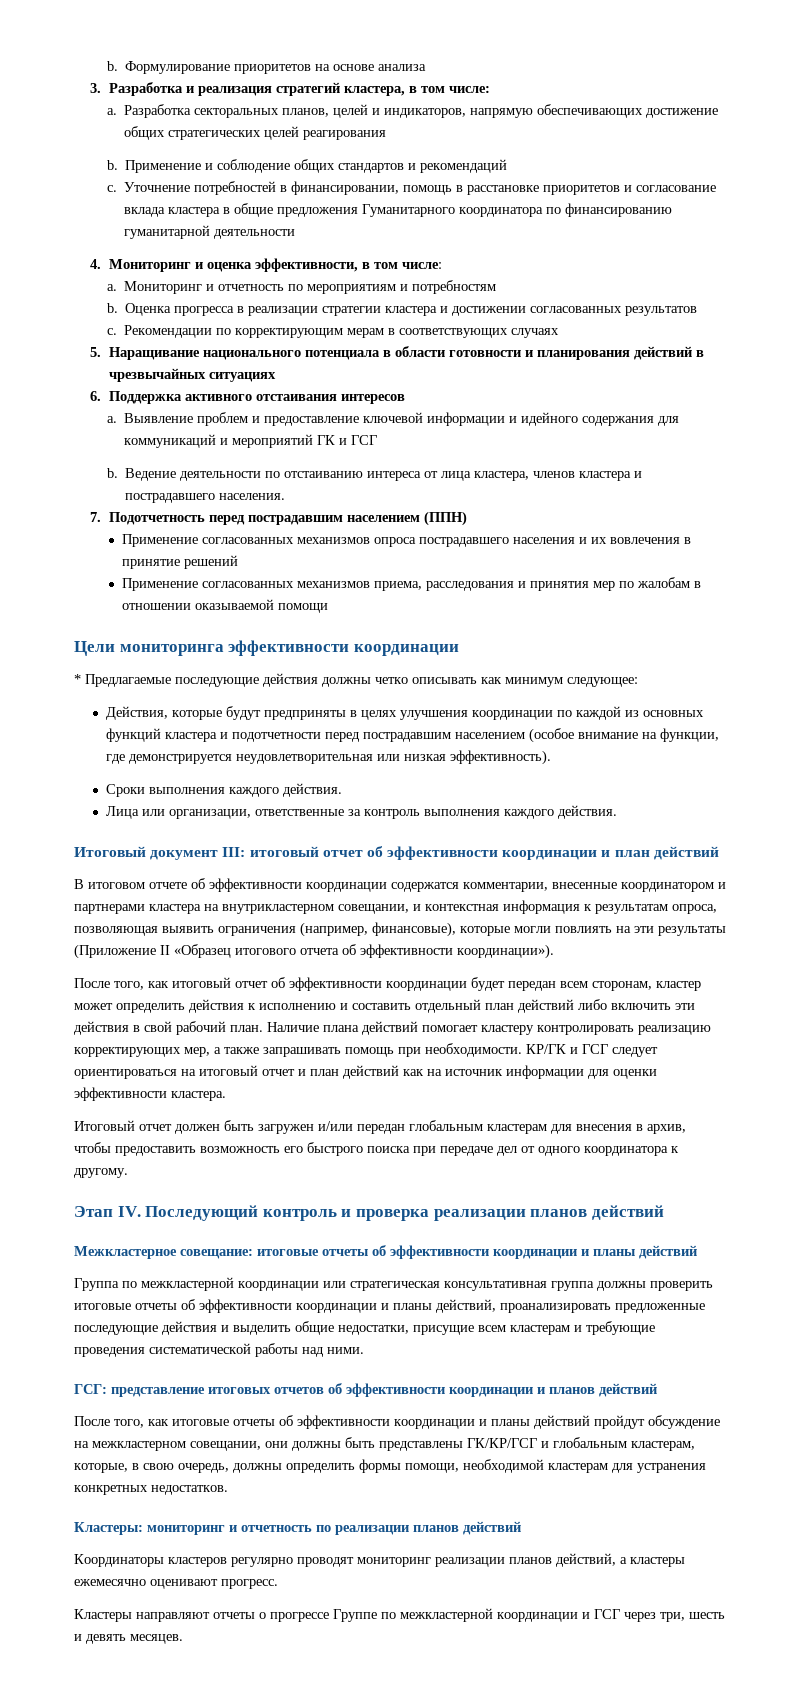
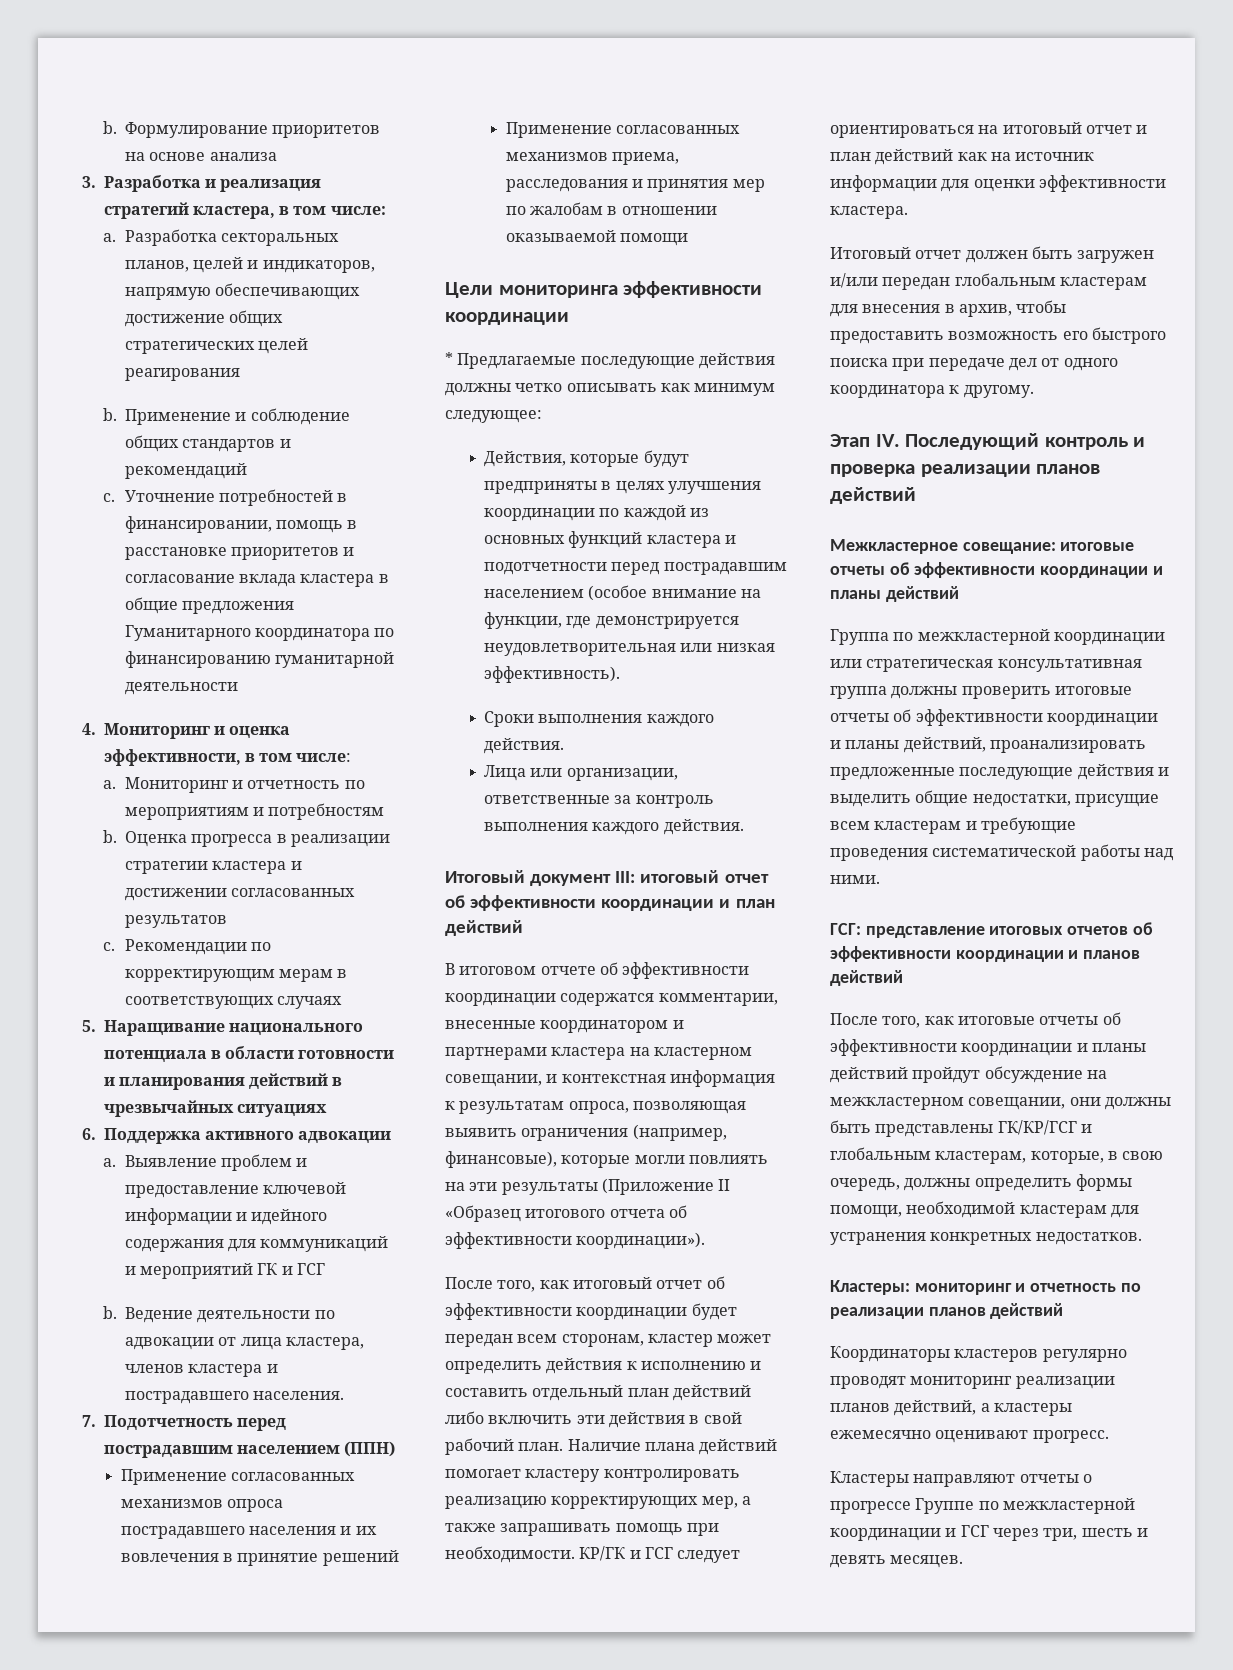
- 6. Поддержка активного отстаивания интересов
+ 6. Поддержка активного адвокации
- Ведение деятельности по отстаиванию интереса от лица кластера, членов кластера и пострадавшего населения.
+ Ведение деятельности по адвокации от лица кластера, членов кластера и пострадавшего населения.
- В итоговом отчете об эффективности координации содержатся комментарии, внесенные координатором и партнерами кластера на внутрикластерном совещании, и контекстная информация к результатам опроса, позволяющая выявить ограничения (например, финансовые), которые могли повлиять на эти результаты (Приложение II «Образец итогового отчета об эффективности координации»).
+ В итоговом отчете об эффективности координации содержатся комментарии, внесенные координатором и партнерами кластера на кластерном совещании, и контекстная информация к результатам опроса, позволяющая выявить ограничения (например, финансовые), которые могли повлиять на эти результаты (Приложение II «Образец итогового отчета об эффективности координации»).

